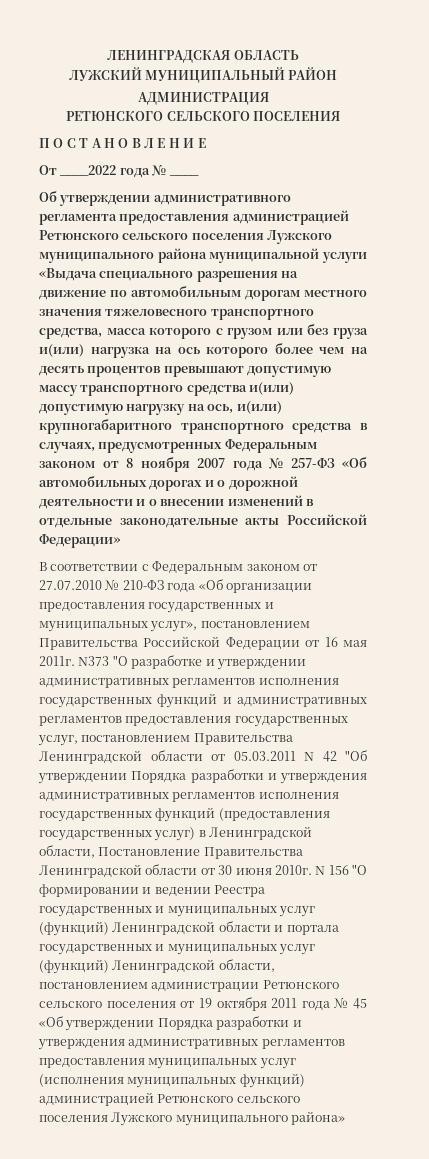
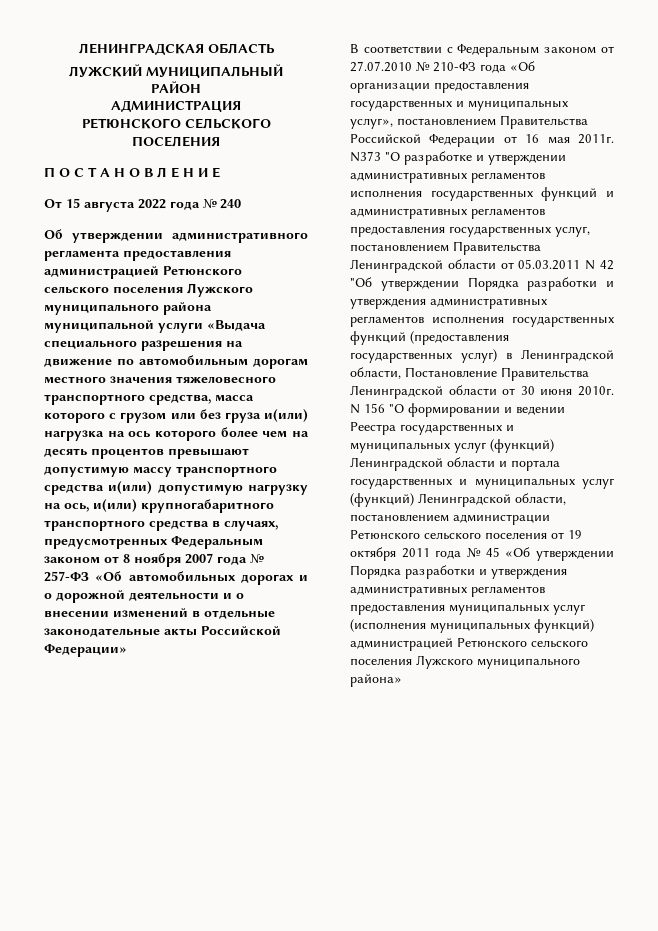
- От ____2022 года № ____
+ От 15 августа 2022 года № 240

